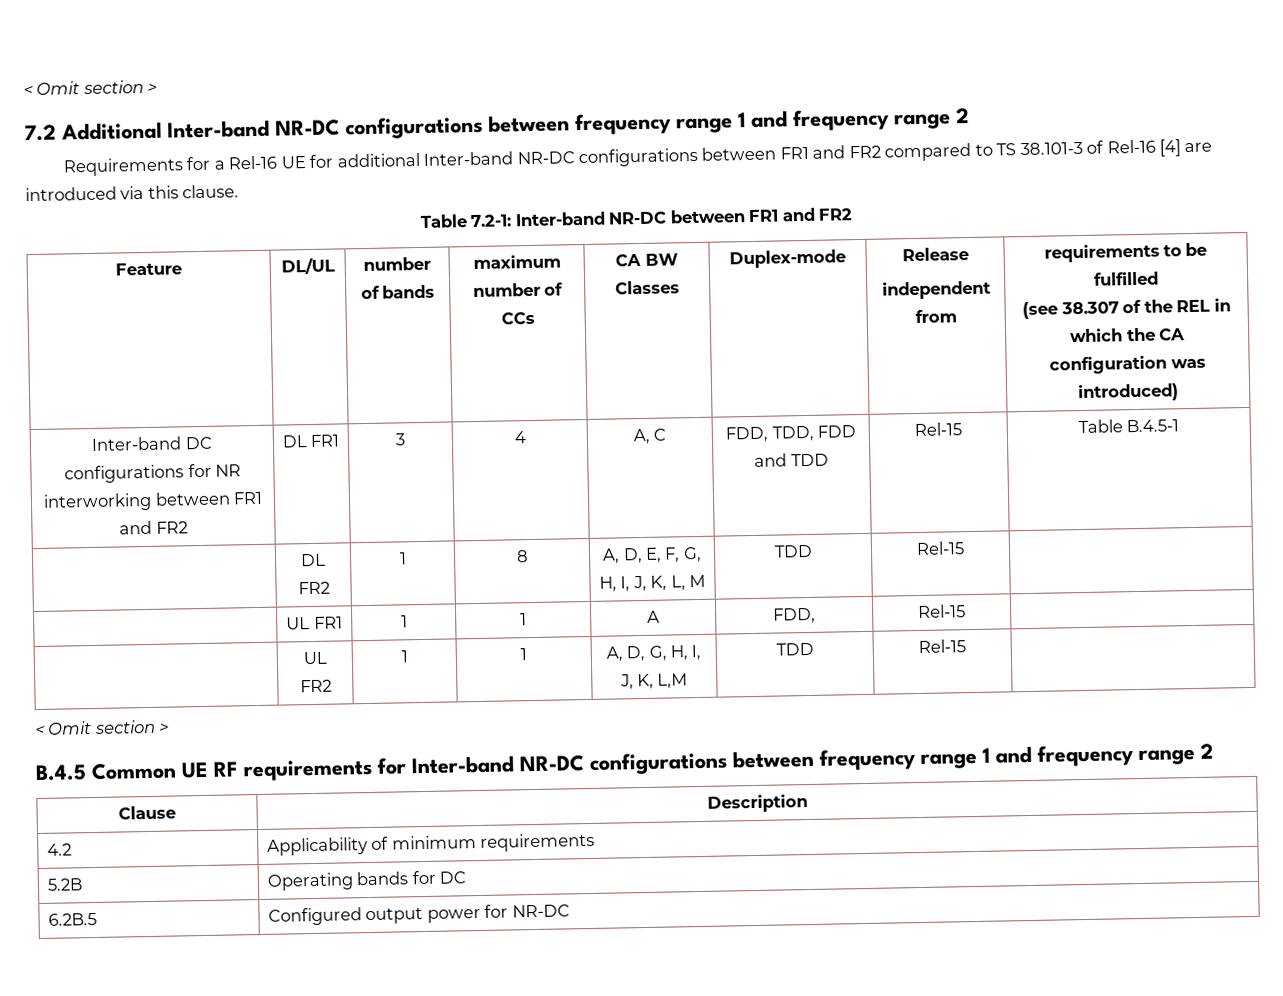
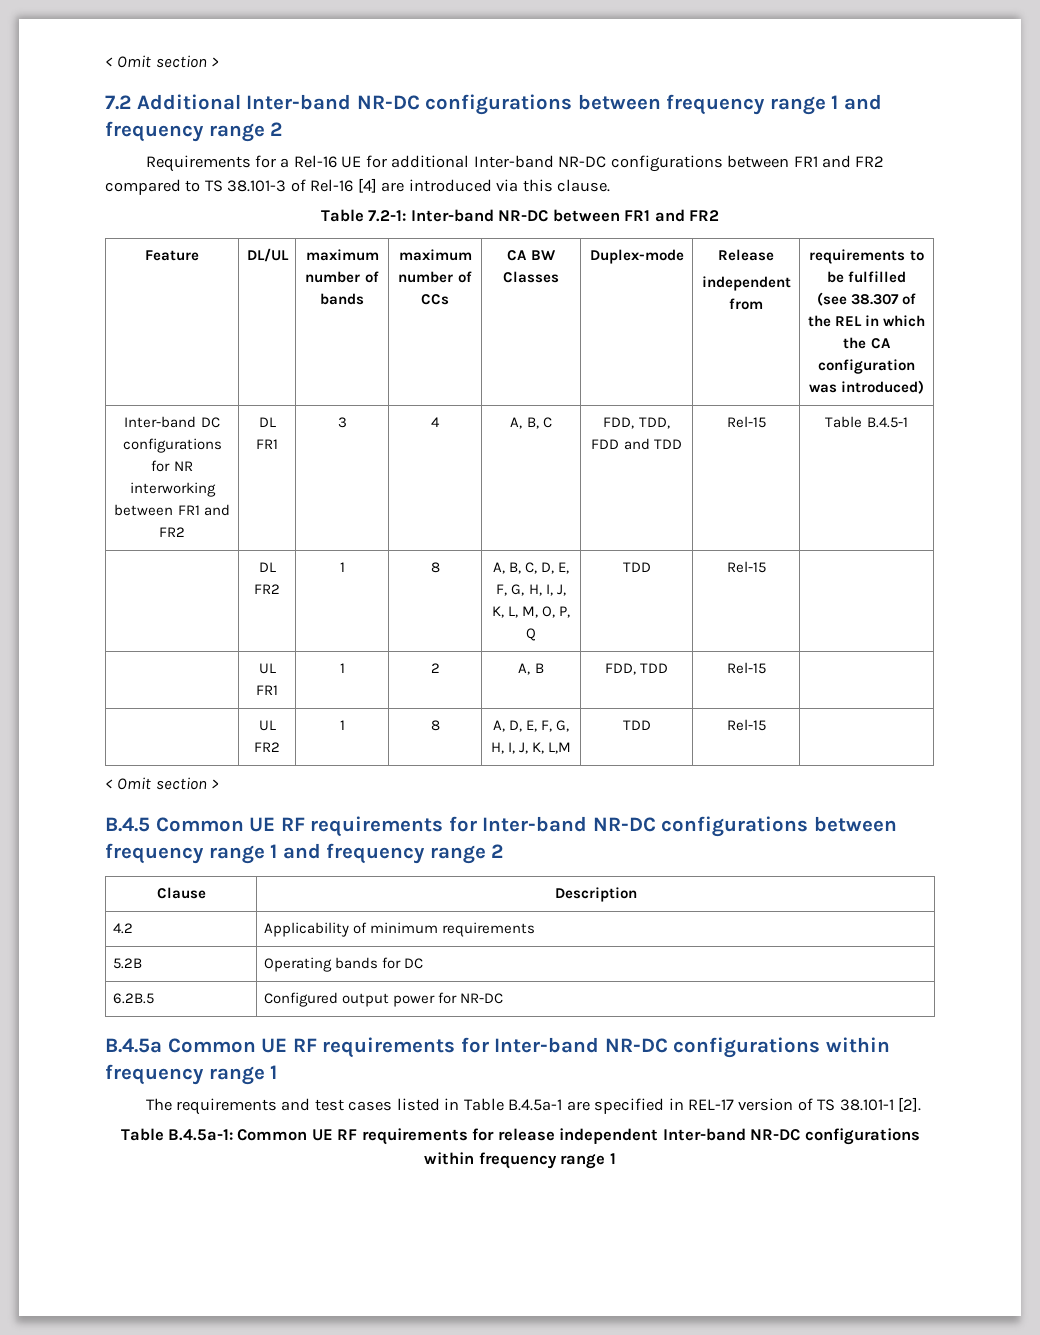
- Feature | DL/UL | number of bands | maximum number of CCs | CA BW Classes | Duplex-mode | Release
+ Feature | DL/UL | maximum number of bands | maximum number of CCs | CA BW Classes | Duplex-mode | Release
- Inter-band DC configurations for NR interworking between FR1 and FR2 | DL FR1 | 3 | 4 | A, C | FDD, TDD, FDD and TDD | Rel-15 | Table B.4.5-1
+ Inter-band DC configurations for NR interworking between FR1 and FR2 | DL FR1 | 3 | 4 | A, B, C | FDD, TDD, FDD and TDD | Rel-15 | Table B.4.5-1
- | DL FR2 | 1 | 8 | A, D, E, F, G, H, I, J, K, L, M | TDD | Rel-15 |
+ | DL FR2 | 1 | 8 | A, B, C, D, E, F, G, H, I, J, K, L, M, O, P, Q | TDD | Rel-15 |
- | UL FR1 | 1 | 1 | A | FDD, | Rel-15 |
+ | UL FR1 | 1 | 2 | A, B | FDD, TDD | Rel-15 |
- | UL FR2 | 1 | 1 | A, D, G, H, I, J, K, L,M | TDD | Rel-15 |
+ | UL FR2 | 1 | 8 | A, D, E, F, G, H, I, J, K, L,M | TDD | Rel-15 |
+ B.4.5a Common UE RF requirements for Inter-band NR-DC configurations within frequency range 1
+ The requirements and test cases listed in Table B.4.5a-1 are specified in REL-17 version of TS 38.101-1 [2].
+ Table B.4.5a-1: Common UE RF requirements for release independent Inter-band NR-DC configurations within frequency range 1

